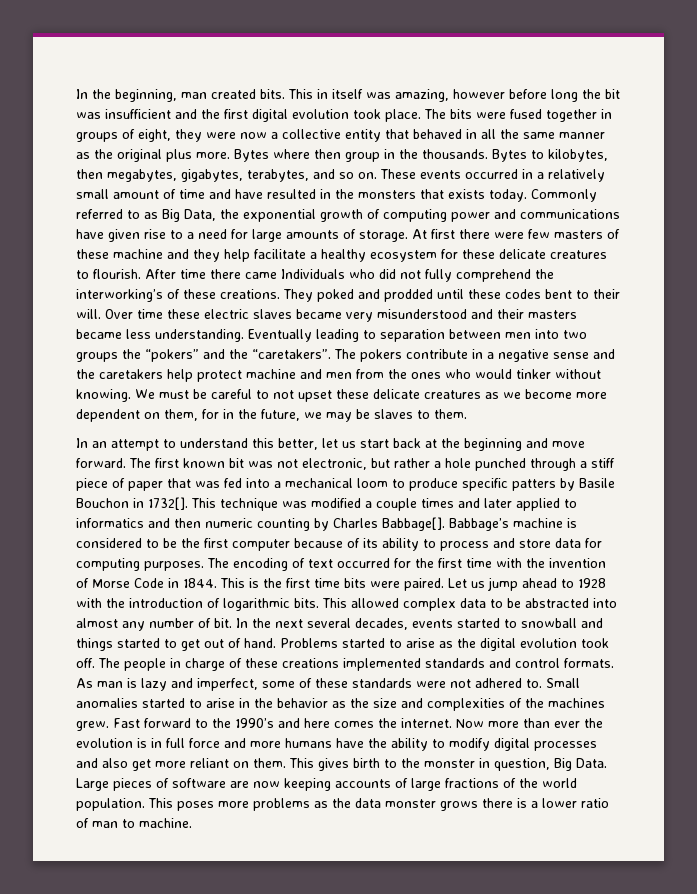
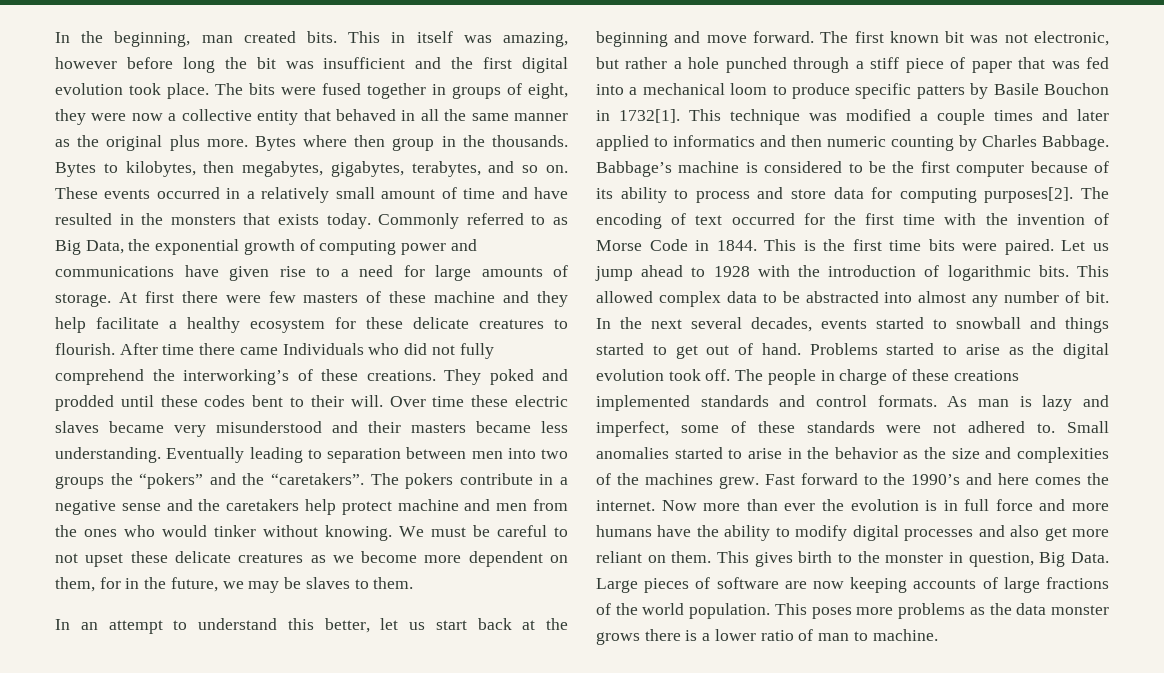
- The first known bit was not electronic, but rather a hole punched through a stiff piece of paper that was fed into a mechanical loom to produce specific patters by Basile Bouchon in 1732[].
+ The first known bit was not electronic, but rather a hole punched through a stiff piece of paper that was fed into a mechanical loom to produce specific patters by Basile Bouchon in 1732[1].
- This technique was modified a couple times and later applied to informatics and then numeric counting by Charles Babbage[].
+ This technique was modified a couple times and later applied to informatics and then numeric counting by Charles Babbage.
- Babbage’s machine is considered to be the first computer because of its ability to process and store data for computing purposes.
+ Babbage’s machine is considered to be the first computer because of its ability to process and store data for computing purposes[2].

